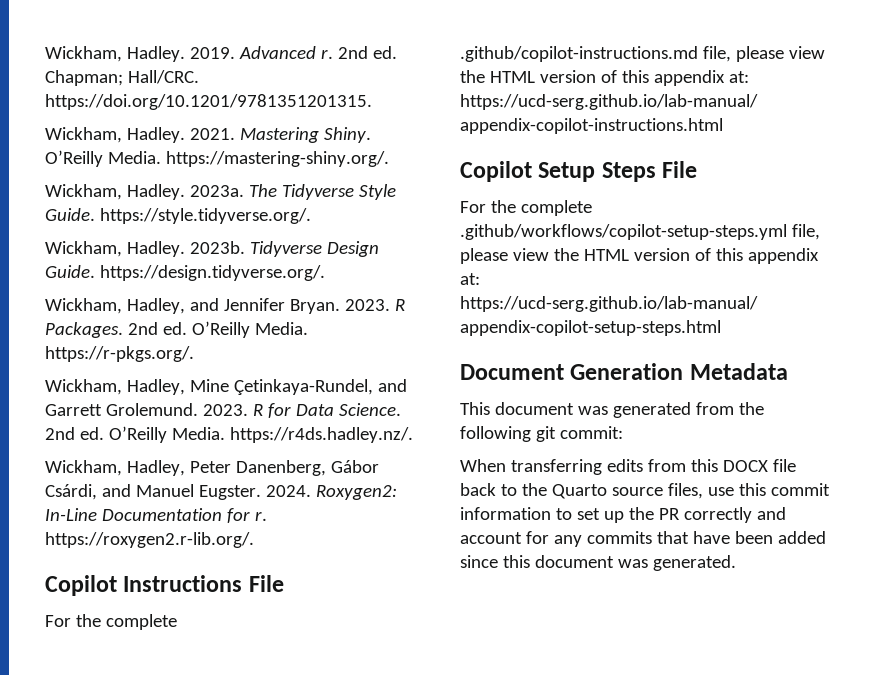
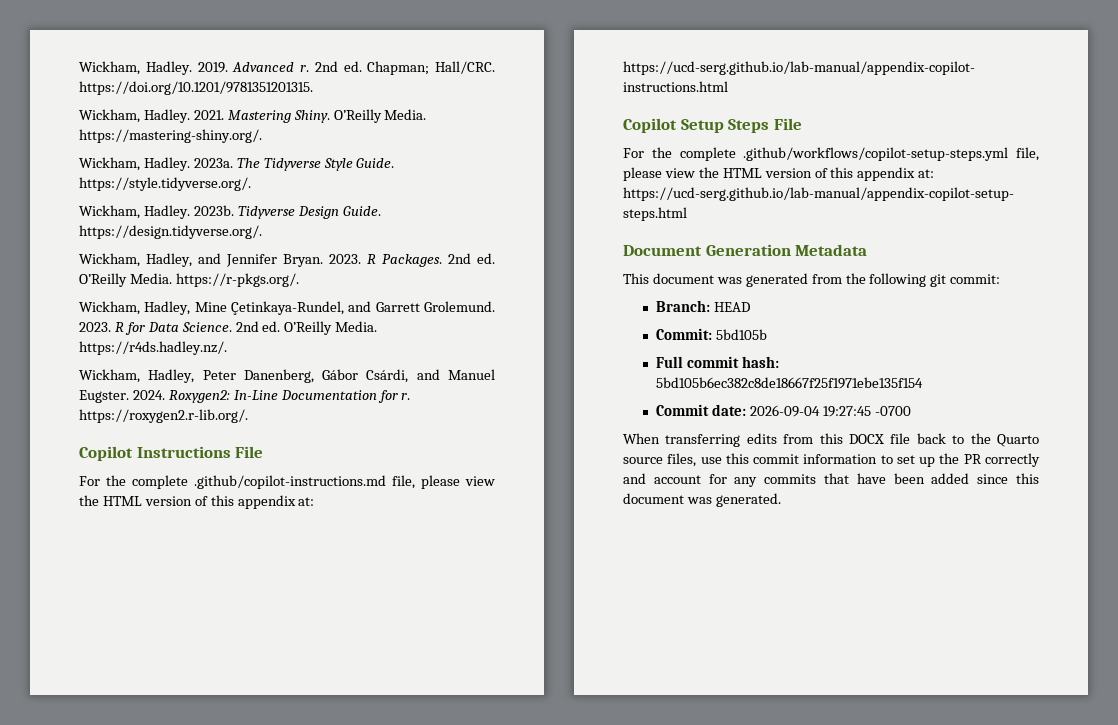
+ Branch: HEAD
+ Commit: 5bd105b
+ Full commit hash: 5bd105b6ec382c8de18667f25f1971ebe135f154
+ Commit date: 2026-09-04 19:27:45 -0700

